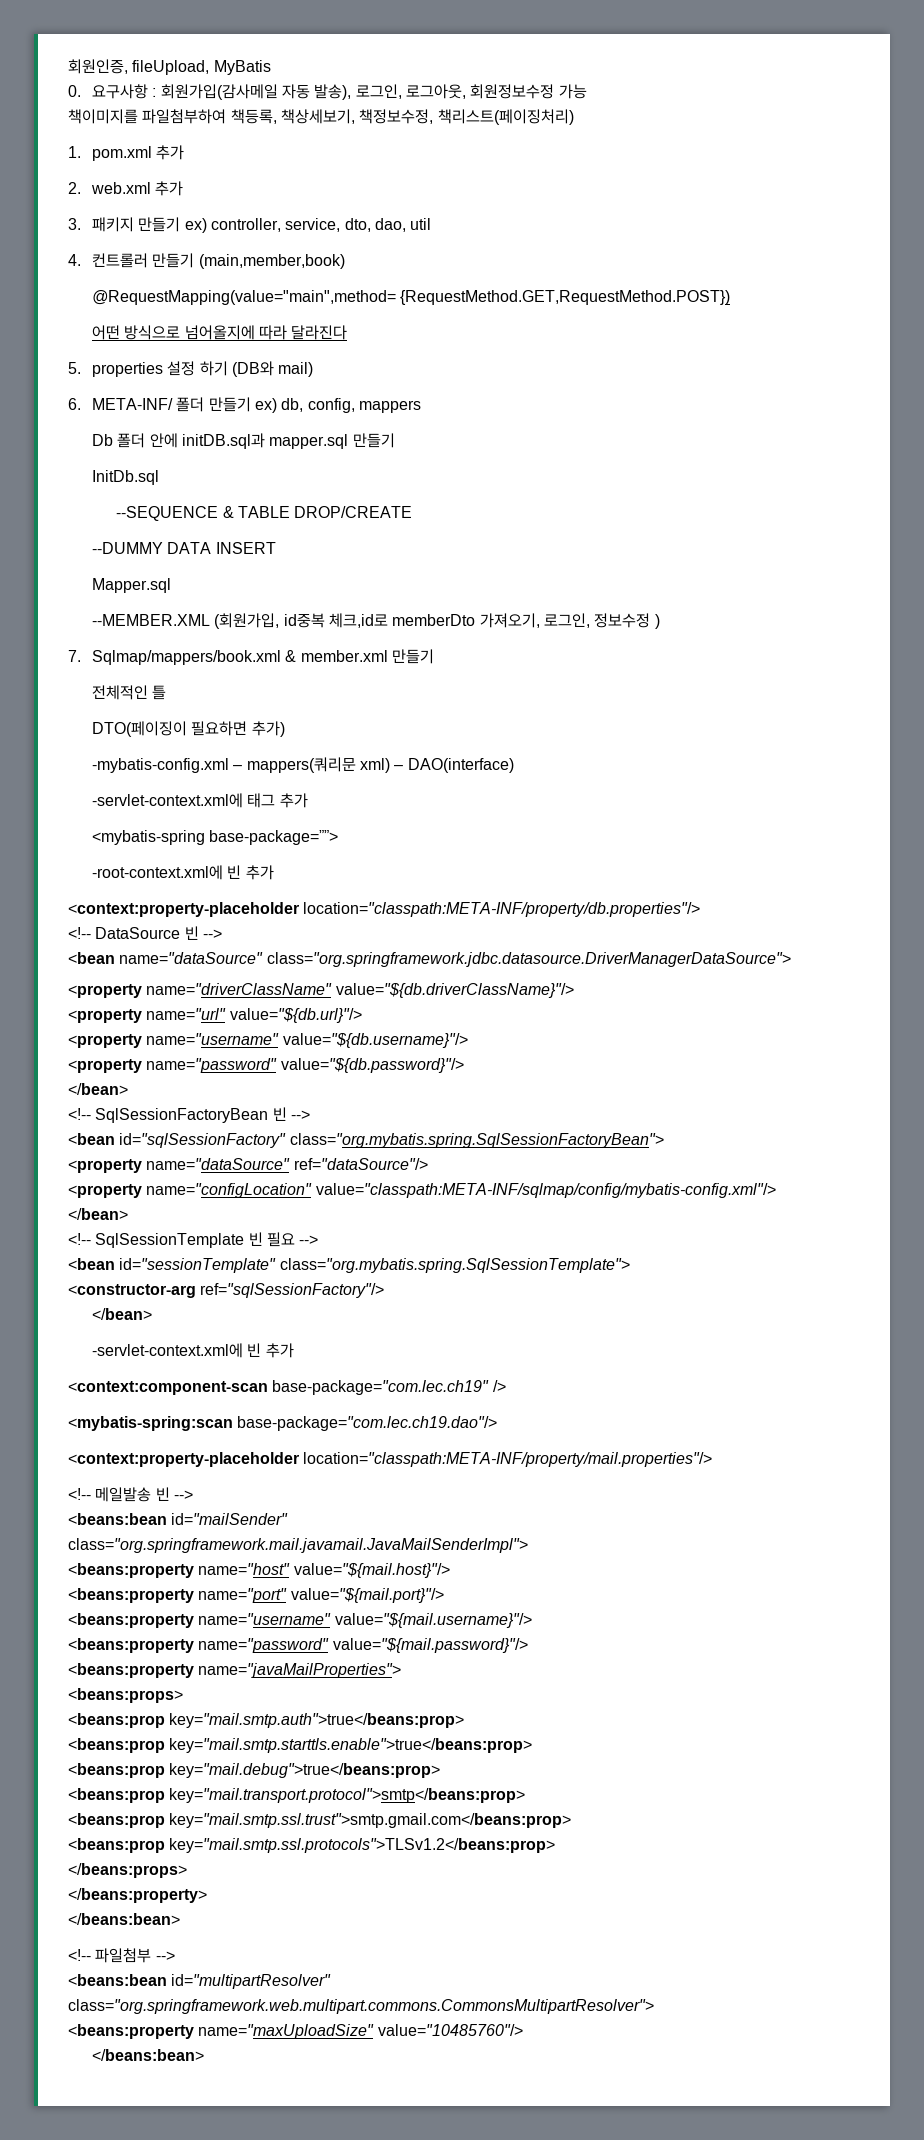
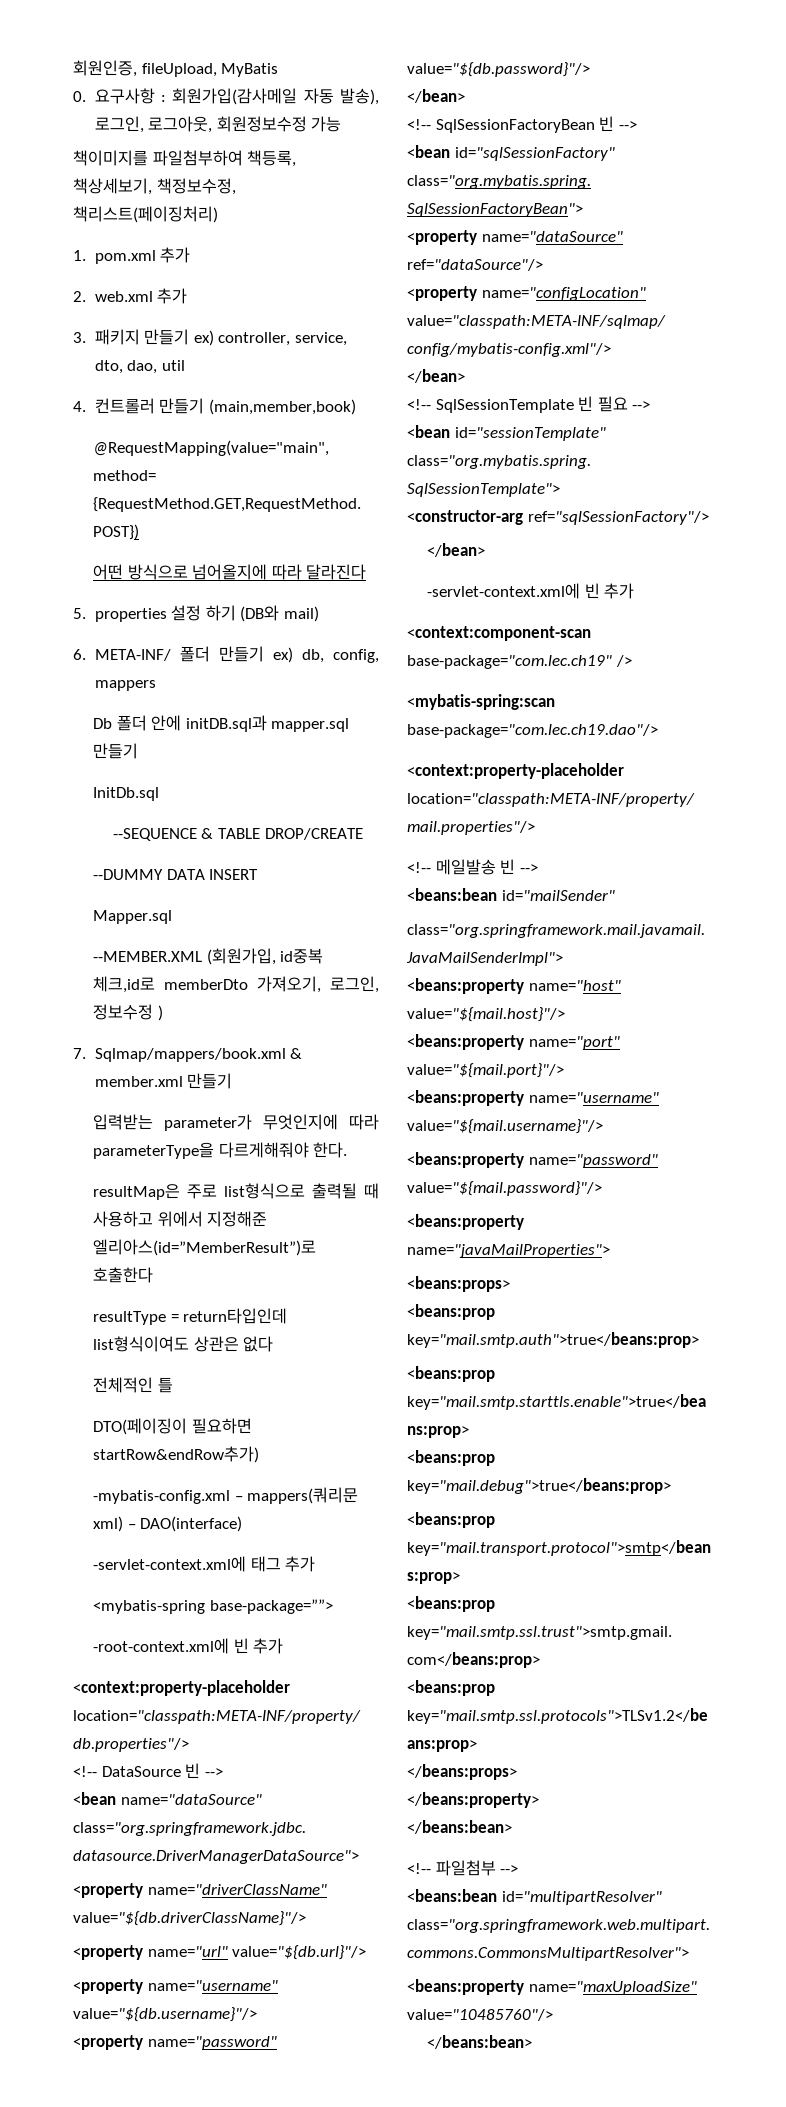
+ 입력받는 parameter가 무엇인지에 따라 parameterType을 다르게해줘야 한다.
+ resultMap은 주로 list형식으로 출력될 때 사용하고 위에서 지정해준 엘리아스(id=”MemberResult”)로 호출한다
+ resultType = return타입인데 list형식이여도 상관은 없다
- DTO(페이징이 필요하면 추가)
+ DTO(페이징이 필요하면 startRow&endRow추가)

